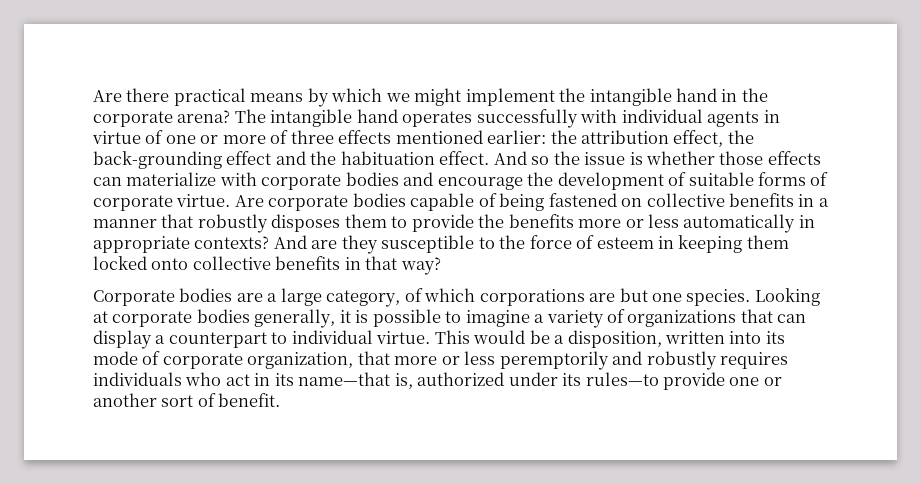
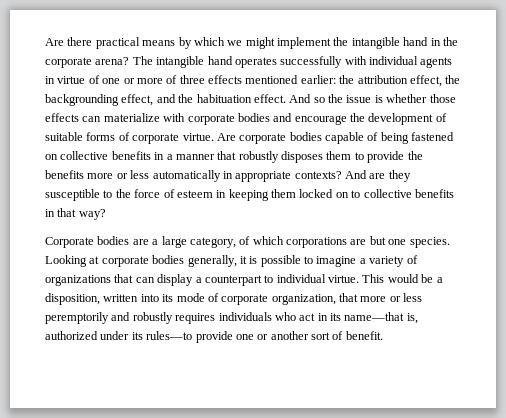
- The intangible hand operates successfully with individual agents in virtue of one or more of three effects mentioned earlier: the attribution effect, the back-grounding effect and the habituation effect.
+ The intangible hand operates successfully with individual agents in virtue of one or more of three effects mentioned earlier: the attribution effect, the backgrounding effect, and the habituation effect.
- And are they susceptible to the force of esteem in keeping them locked onto collective benefits in that way?
+ And are they susceptible to the force of esteem in keeping them locked on to collective benefits in that way?

